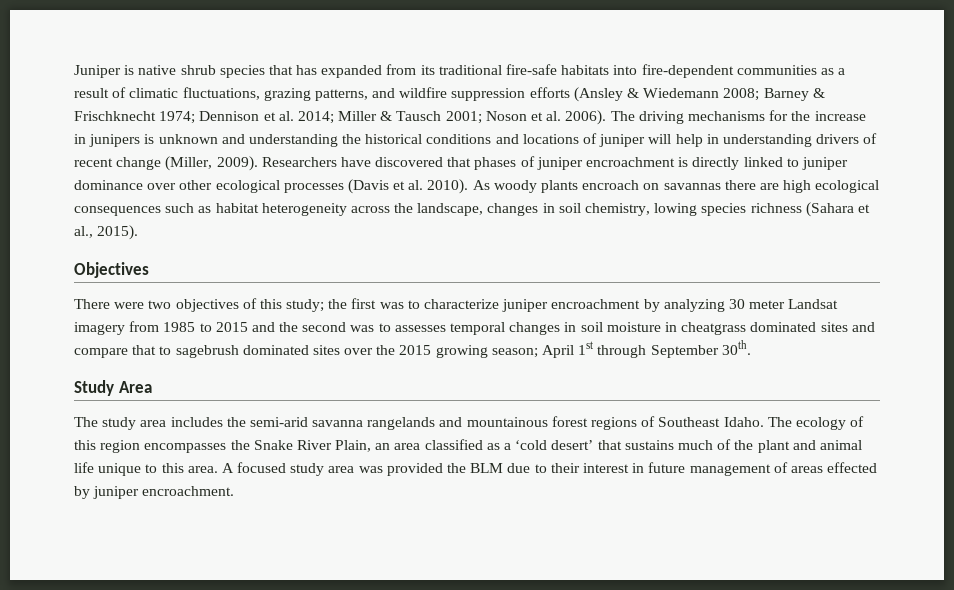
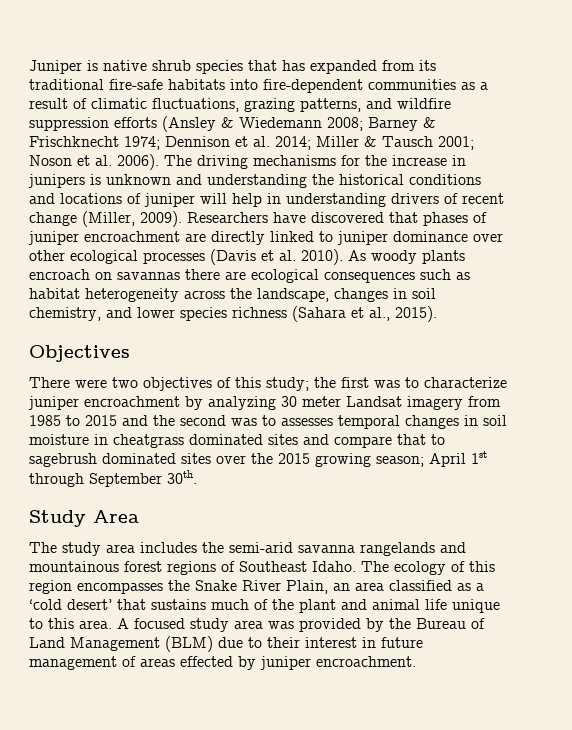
- Researchers have discovered that phases of juniper encroachment is directly linked to juniper dominance over other ecological processes (Davis et al. 2010).
+ Researchers have discovered that phases of juniper encroachment are directly linked to juniper dominance over other ecological processes (Davis et al. 2010).
- As woody plants encroach on savannas there are high ecological consequences such as habitat heterogeneity across the landscape, changes in soil chemistry, lowing species richness (Sahara et al., 2015).
+ As woody plants encroach on savannas there are ecological consequences such as habitat heterogeneity across the landscape, changes in soil chemistry, and lower species richness (Sahara et al., 2015).
- A focused study area was provided the BLM due to their interest in future management of areas effected by juniper encroachment.
+ A focused study area was provided by the Bureau of Land Management (BLM) due to their interest in future management of areas effected by juniper encroachment.

